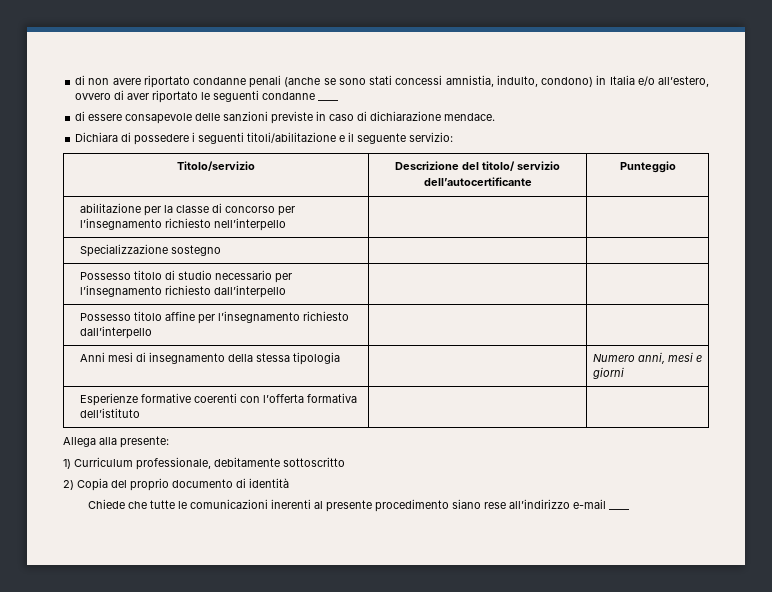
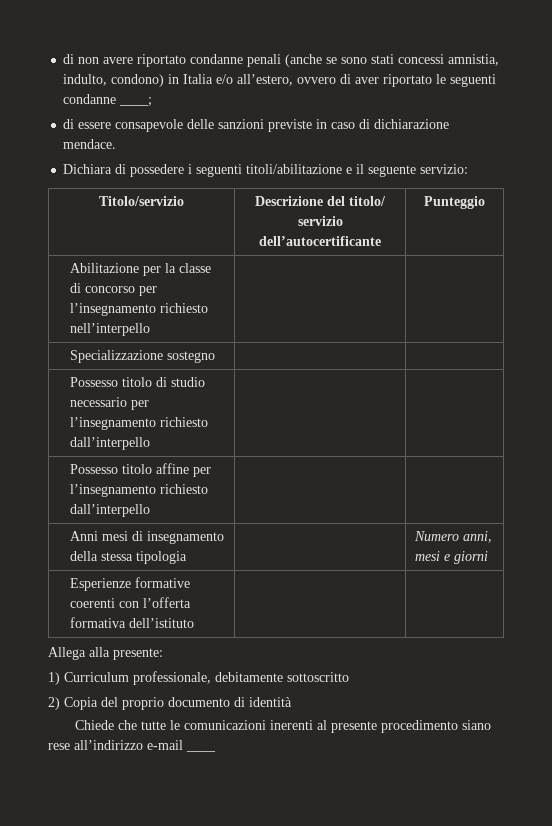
- di non avere riportato condanne penali (anche se sono stati concessi amnistia, indulto, condono) in Italia e/o all’estero, ovvero di aver riportato le seguenti condanne ____
+ di non avere riportato condanne penali (anche se sono stati concessi amnistia, indulto, condono) in Italia e/o all’estero, ovvero di aver riportato le seguenti condanne ____;
- abilitazione per la classe di concorso per l’insegnamento richiesto nell’interpello | |
+ Abilitazione per la classe di concorso per l’insegnamento richiesto nell’interpello | |

